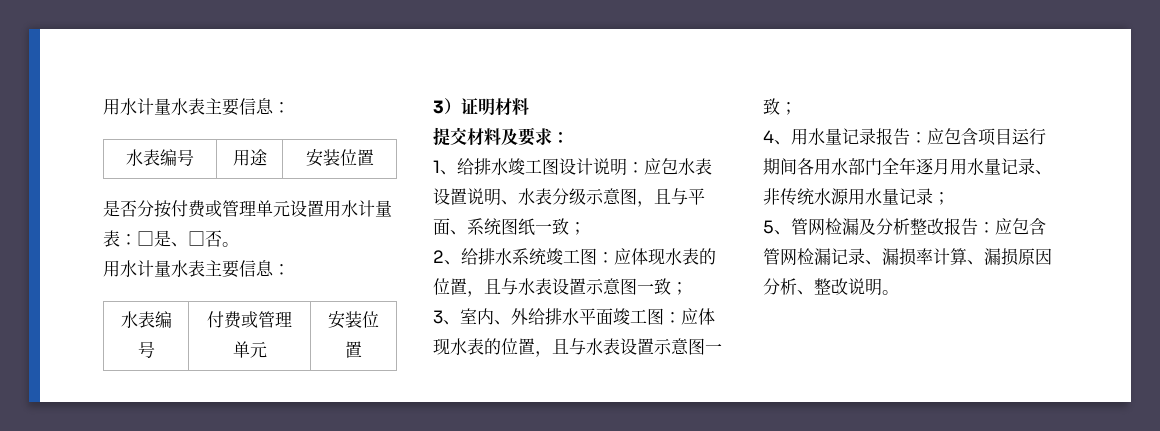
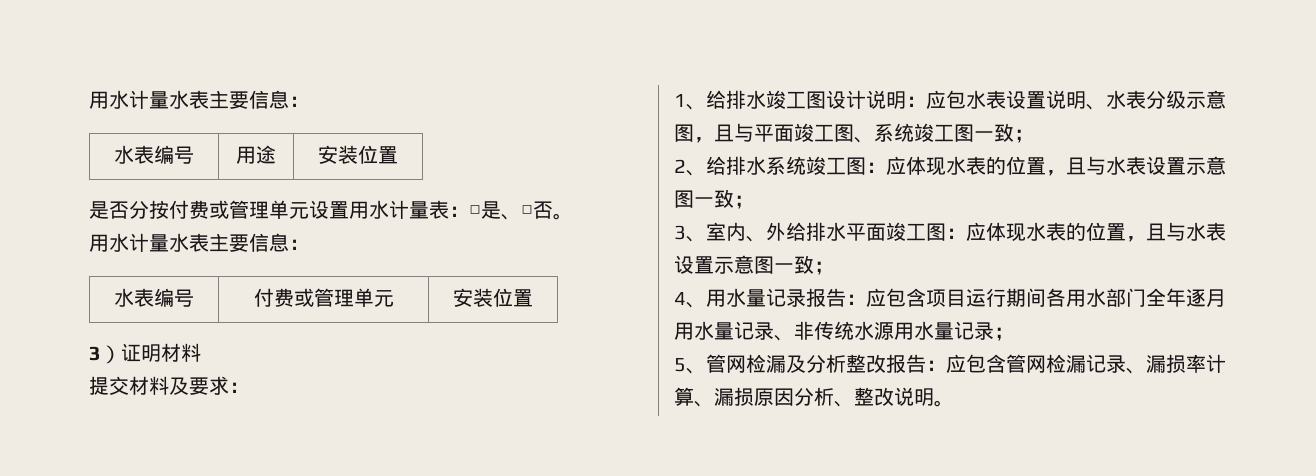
- 1、给排水竣工图设计说明：应包水表设置说明、水表分级示意图，且与平面、系统图纸一致；
+ 1、给排水竣工图设计说明：应包水表设置说明、水表分级示意图，且与平面竣工图、系统竣工图一致；

